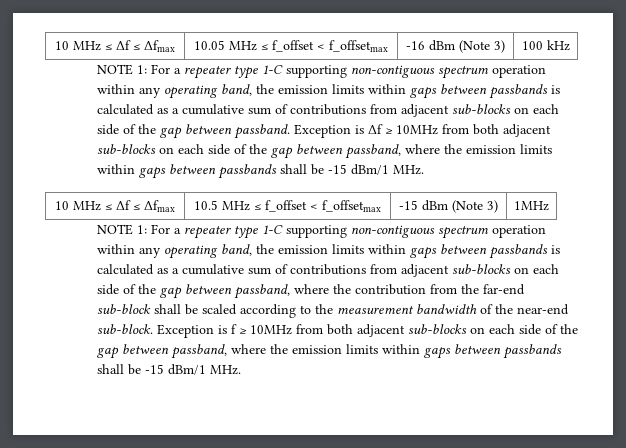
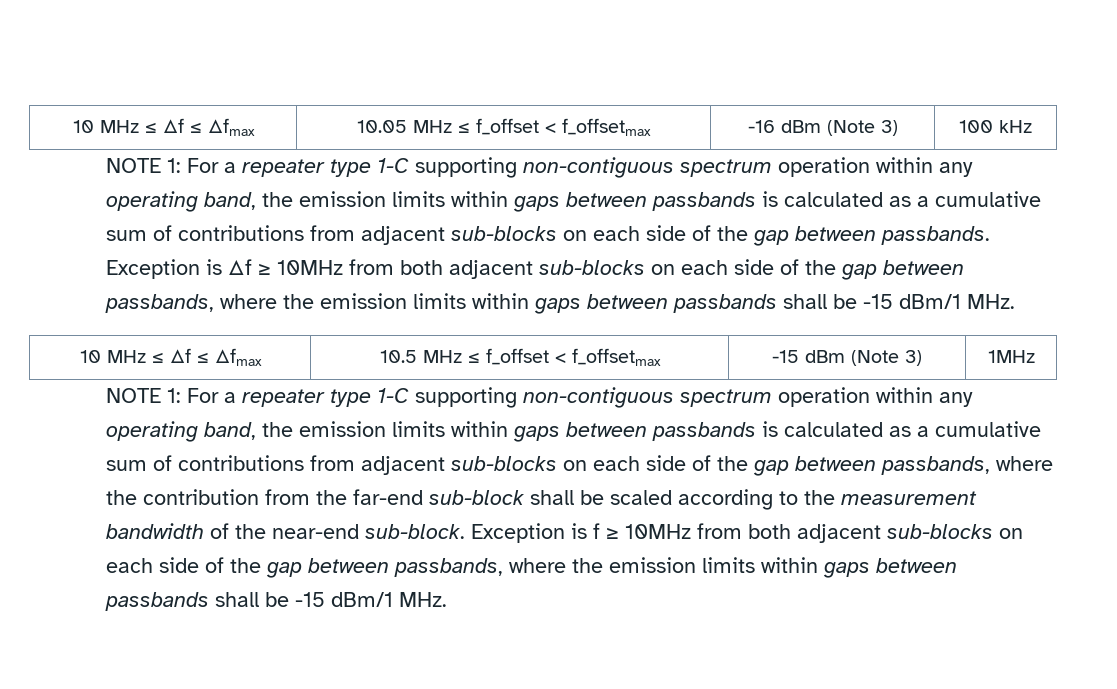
- NOTE 1: For a repeater type 1-C supporting non-contiguous spectrum operation within any operating band, the emission limits within gaps between passbands is calculated as a cumulative sum of contributions from adjacent sub-blocks on each side of the gap between passband.
+ NOTE 1: For a repeater type 1-C supporting non-contiguous spectrum operation within any operating band, the emission limits within gaps between passbands is calculated as a cumulative sum of contributions from adjacent sub-blocks on each side of the gap between passbands.
- Exception is Δf ≥ 10MHz from both adjacent sub-blocks on each side of the gap between passband, where the emission limits within gaps between passbands shall be -15 dBm/1 MHz.
+ Exception is Δf ≥ 10MHz from both adjacent sub-blocks on each side of the gap between passbands, where the emission limits within gaps between passbands shall be -15 dBm/1 MHz.
- NOTE 1: For a repeater type 1-C supporting non-contiguous spectrum operation within any operating band, the emission limits within gaps between passbands is calculated as a cumulative sum of contributions from adjacent sub-blocks on each side of the gap between passband, where the contribution from the far-end sub-block shall be scaled according to the measurement bandwidth of the near-end sub-block.
+ NOTE 1: For a repeater type 1-C supporting non-contiguous spectrum operation within any operating band, the emission limits within gaps between passbands is calculated as a cumulative sum of contributions from adjacent sub-blocks on each side of the gap between passbands, where the contribution from the far-end sub-block shall be scaled according to the measurement bandwidth of the near-end sub-block.
- Exception is f ≥ 10MHz from both adjacent sub-blocks on each side of the gap between passband, where the emission limits within gaps between passbands shall be -15 dBm/1 MHz.
+ Exception is f ≥ 10MHz from both adjacent sub-blocks on each side of the gap between passbands, where the emission limits within gaps between passbands shall be -15 dBm/1 MHz.

